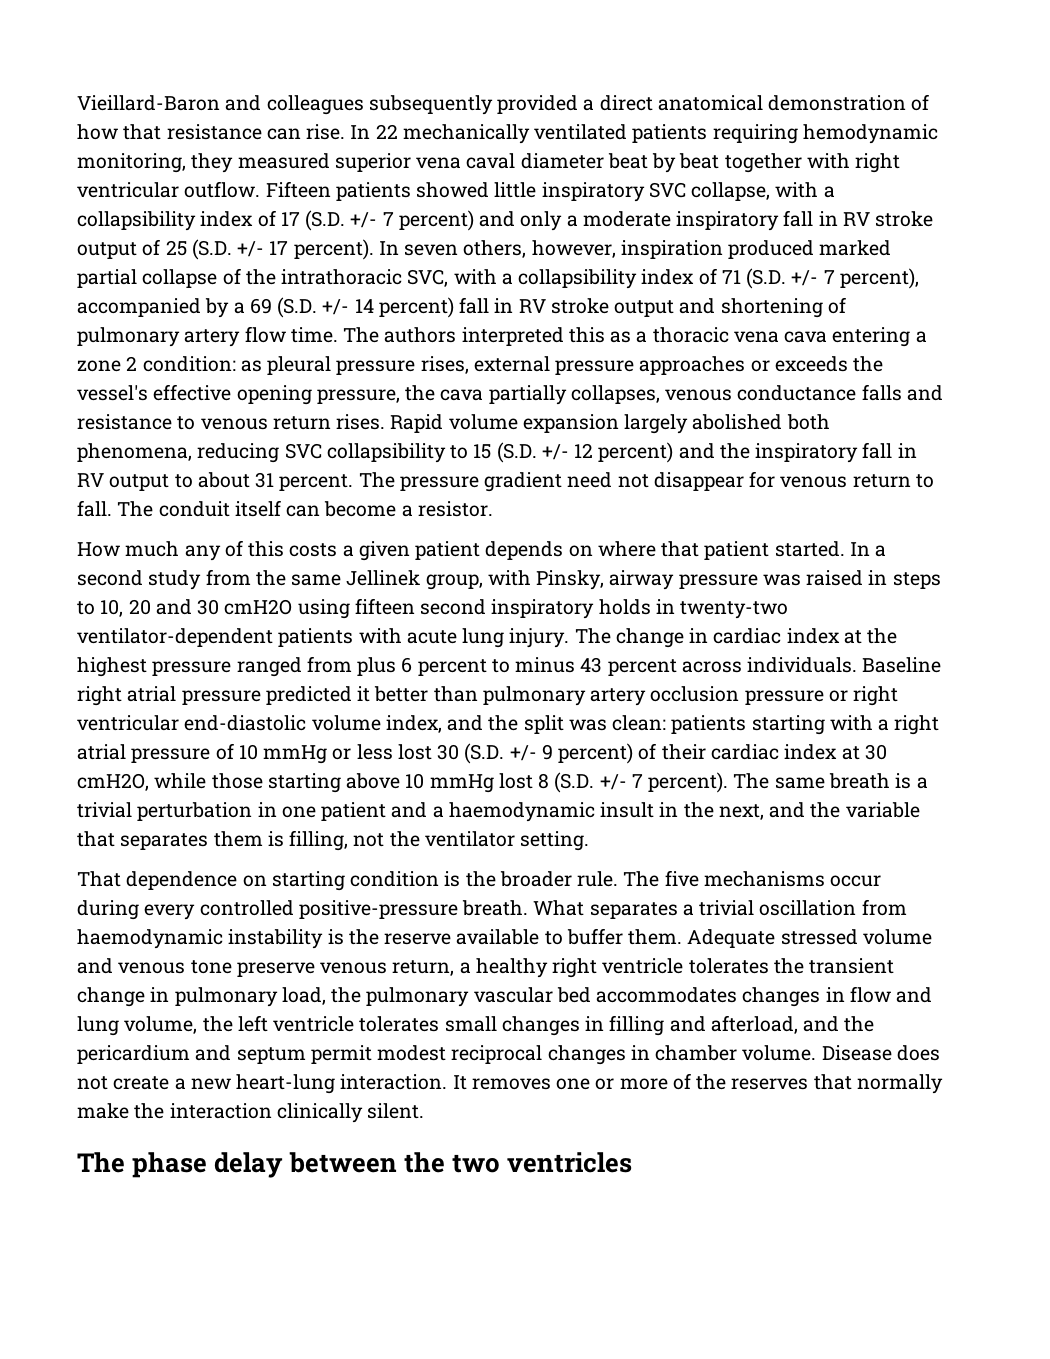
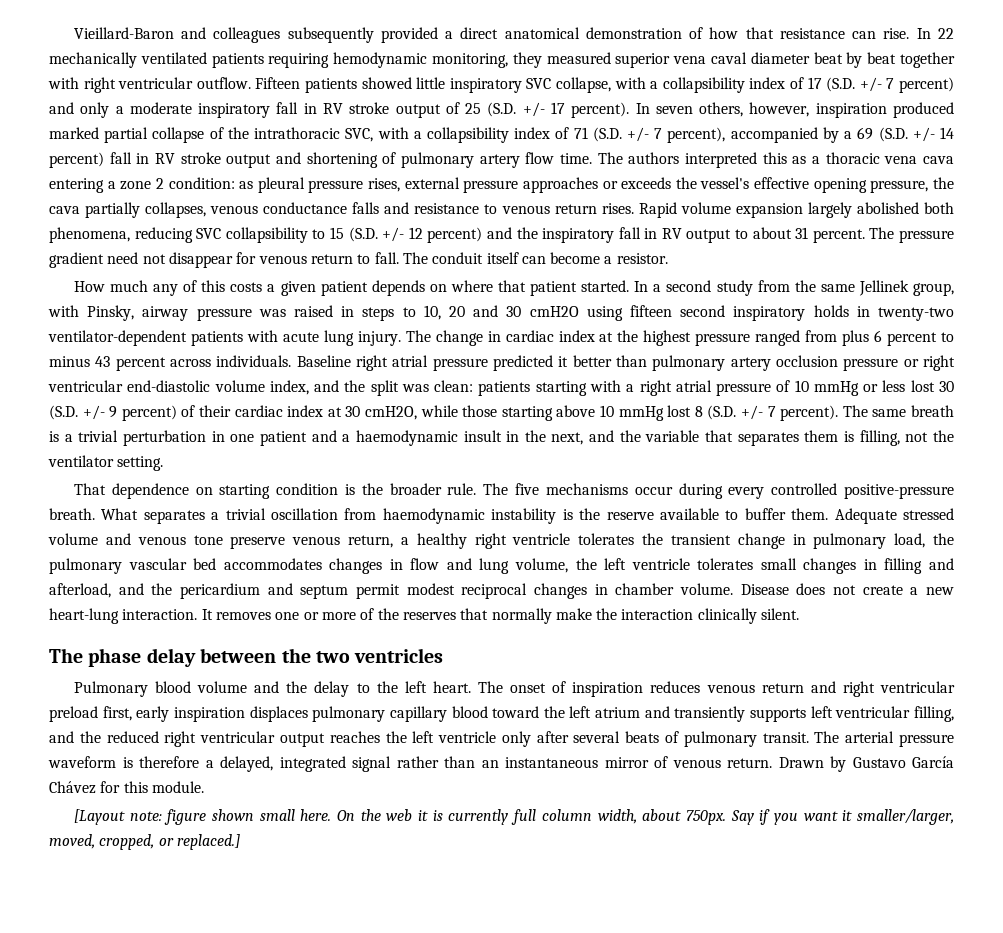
+ Pulmonary blood volume and the delay to the left heart. The onset of inspiration reduces venous return and right ventricular preload first, early inspiration displaces pulmonary capillary blood toward the left atrium and transiently supports left ventricular filling, and the reduced right ventricular output reaches the left ventricle only after several beats of pulmonary transit. The arterial pressure waveform is therefore a delayed, integrated signal rather than an instantaneous mirror of venous return. Drawn by Gustavo García Chávez for this module.
+ [Layout note: figure shown small here. On the web it is currently full column width, about 750px. Say if you want it smaller/larger, moved, cropped, or replaced.]

